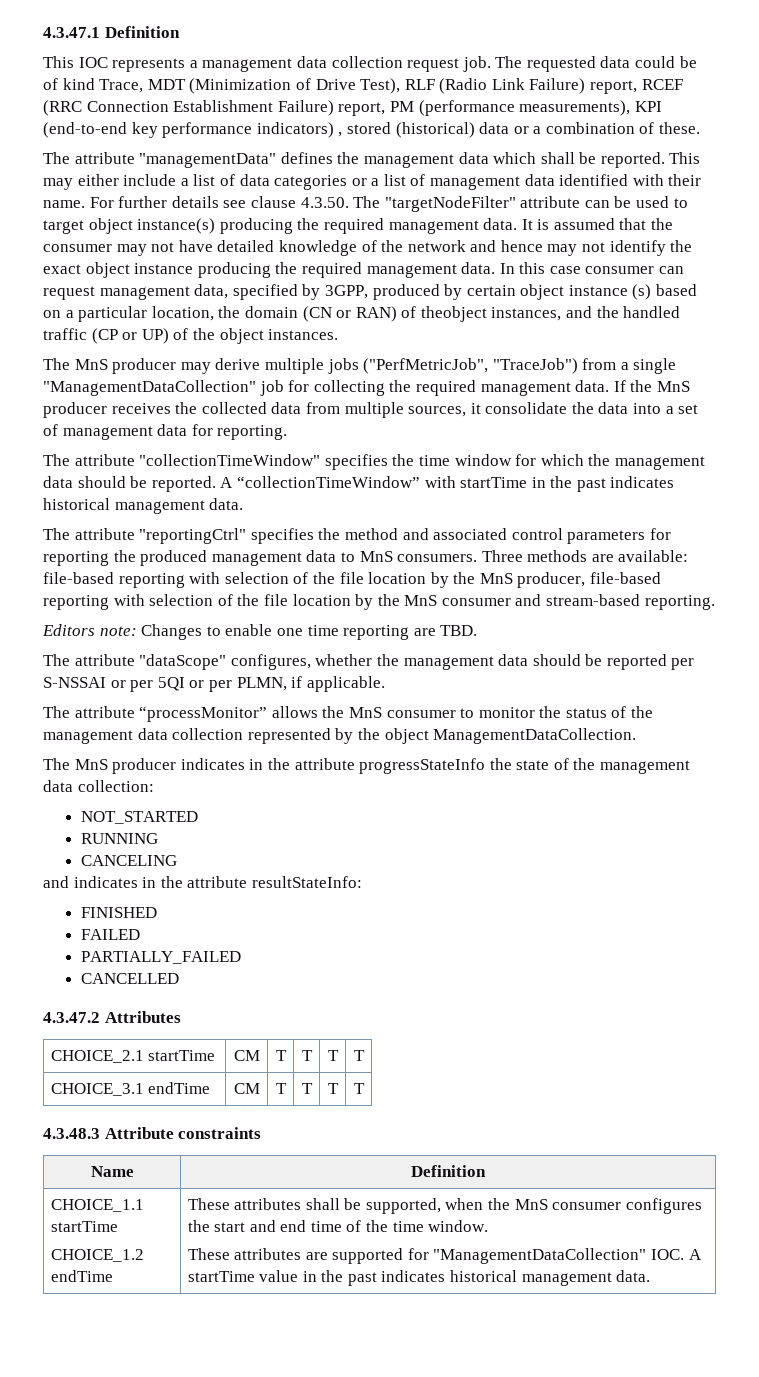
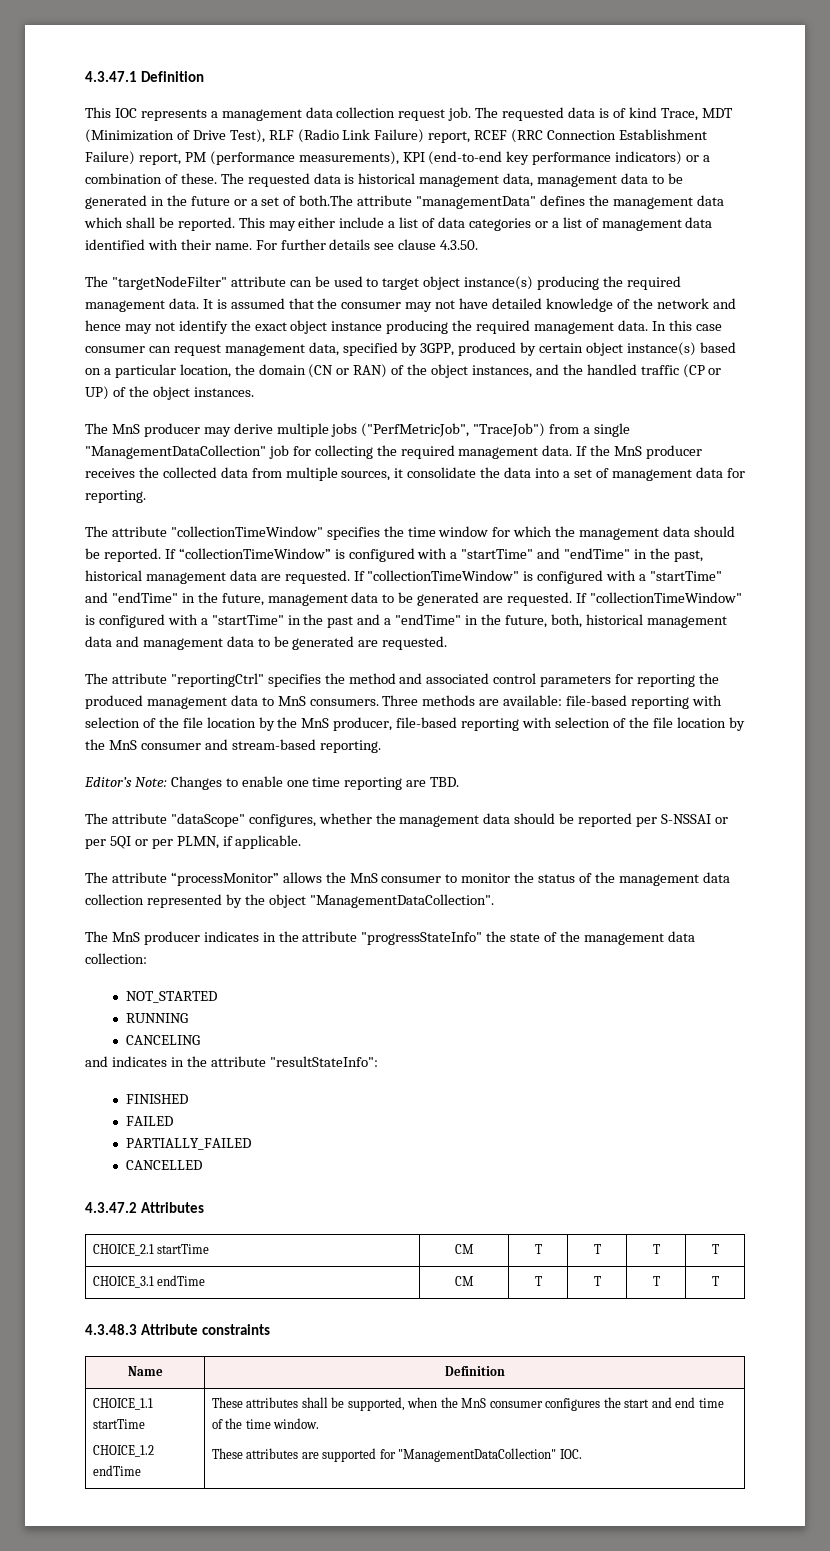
- The requested data could be of kind Trace, MDT (Minimization of Drive Test), RLF (Radio Link Failure) report, RCEF (RRC Connection Establishment Failure) report, PM (performance measurements), KPI (end-to-end key performance indicators) , stored (historical) data or a combination of these.
- The attribute "managementData" defines the management data which shall be reported.
+ The requested data is of kind Trace, MDT (Minimization of Drive Test), RLF (Radio Link Failure) report, RCEF (RRC Connection Establishment Failure) report, PM (performance measurements), KPI (end-to-end key performance indicators) or a combination of these. The requested data is historical management data, management data to be generated in the future or a set of both.The attribute "managementData" defines the management data which shall be reported.
- For further details see clause 4.3.50. The "targetNodeFilter" attribute can be used to target object instance(s) producing the required management data.
+ For further details see clause 4.3.50.
+ The "targetNodeFilter" attribute can be used to target object instance(s) producing the required management data.
- In this case consumer can request management data, specified by 3GPP, produced by certain object instance (s) based on a particular location, the domain (CN or RAN) of theobject instances, and the handled traffic (CP or UP) of the object instances.
+ In this case consumer can request management data, specified by 3GPP, produced by certain object instance(s) based on a particular location, the domain (CN or RAN) of the object instances, and the handled traffic (CP or UP) of the object instances.
- A “collectionTimeWindow” with startTime in the past indicates historical management data.
+ If “collectionTimeWindow” is configured with a "startTime" and "endTime" in the past, historical management data are requested. If "collectionTimeWindow" is configured with a "startTime" and "endTime" in the future, management data to be generated are requested. If "collectionTimeWindow" is configured with a "startTime" in the past and a "endTime" in the future, both, historical management data and management data to be generated are requested.
- Editors note: Changes to enable one time reporting are TBD.
+ Editor’s Note: Changes to enable one time reporting are TBD.
- The attribute “processMonitor” allows the MnS consumer to monitor the status of the management data collection represented by the object ManagementDataCollection.
+ The attribute “processMonitor” allows the MnS consumer to monitor the status of the management data collection represented by the object "ManagementDataCollection".
- The MnS producer indicates in the attribute progressStateInfo the state of the management data collection:
+ The MnS producer indicates in the attribute "progressStateInfo" the state of the management data collection:
- and indicates in the attribute resultStateInfo:
+ and indicates in the attribute "resultStateInfo":
  CHOICE_1.1 startTime
  CHOICE_1.2 endTime | These attributes shall be supported, when the MnS consumer configures the start and end time of the time window.
- These attributes are supported for "ManagementDataCollection" IOC. A startTime value in the past indicates historical management data.
+ These attributes are supported for "ManagementDataCollection" IOC.

